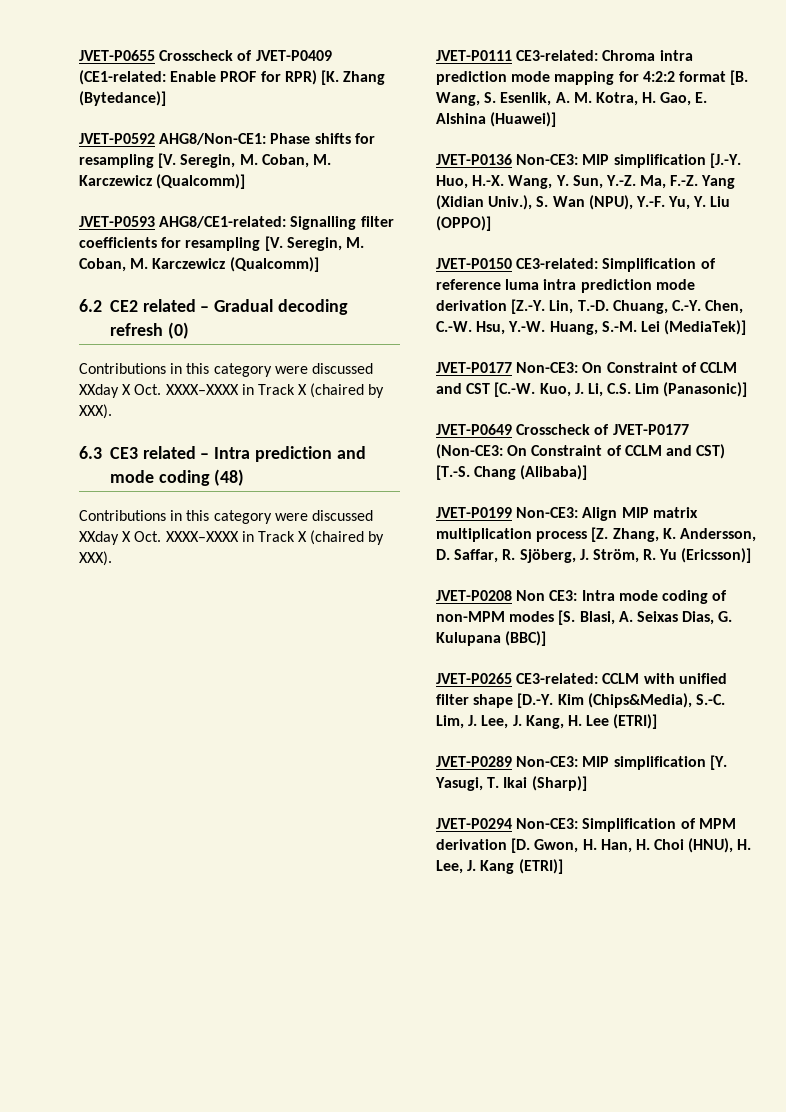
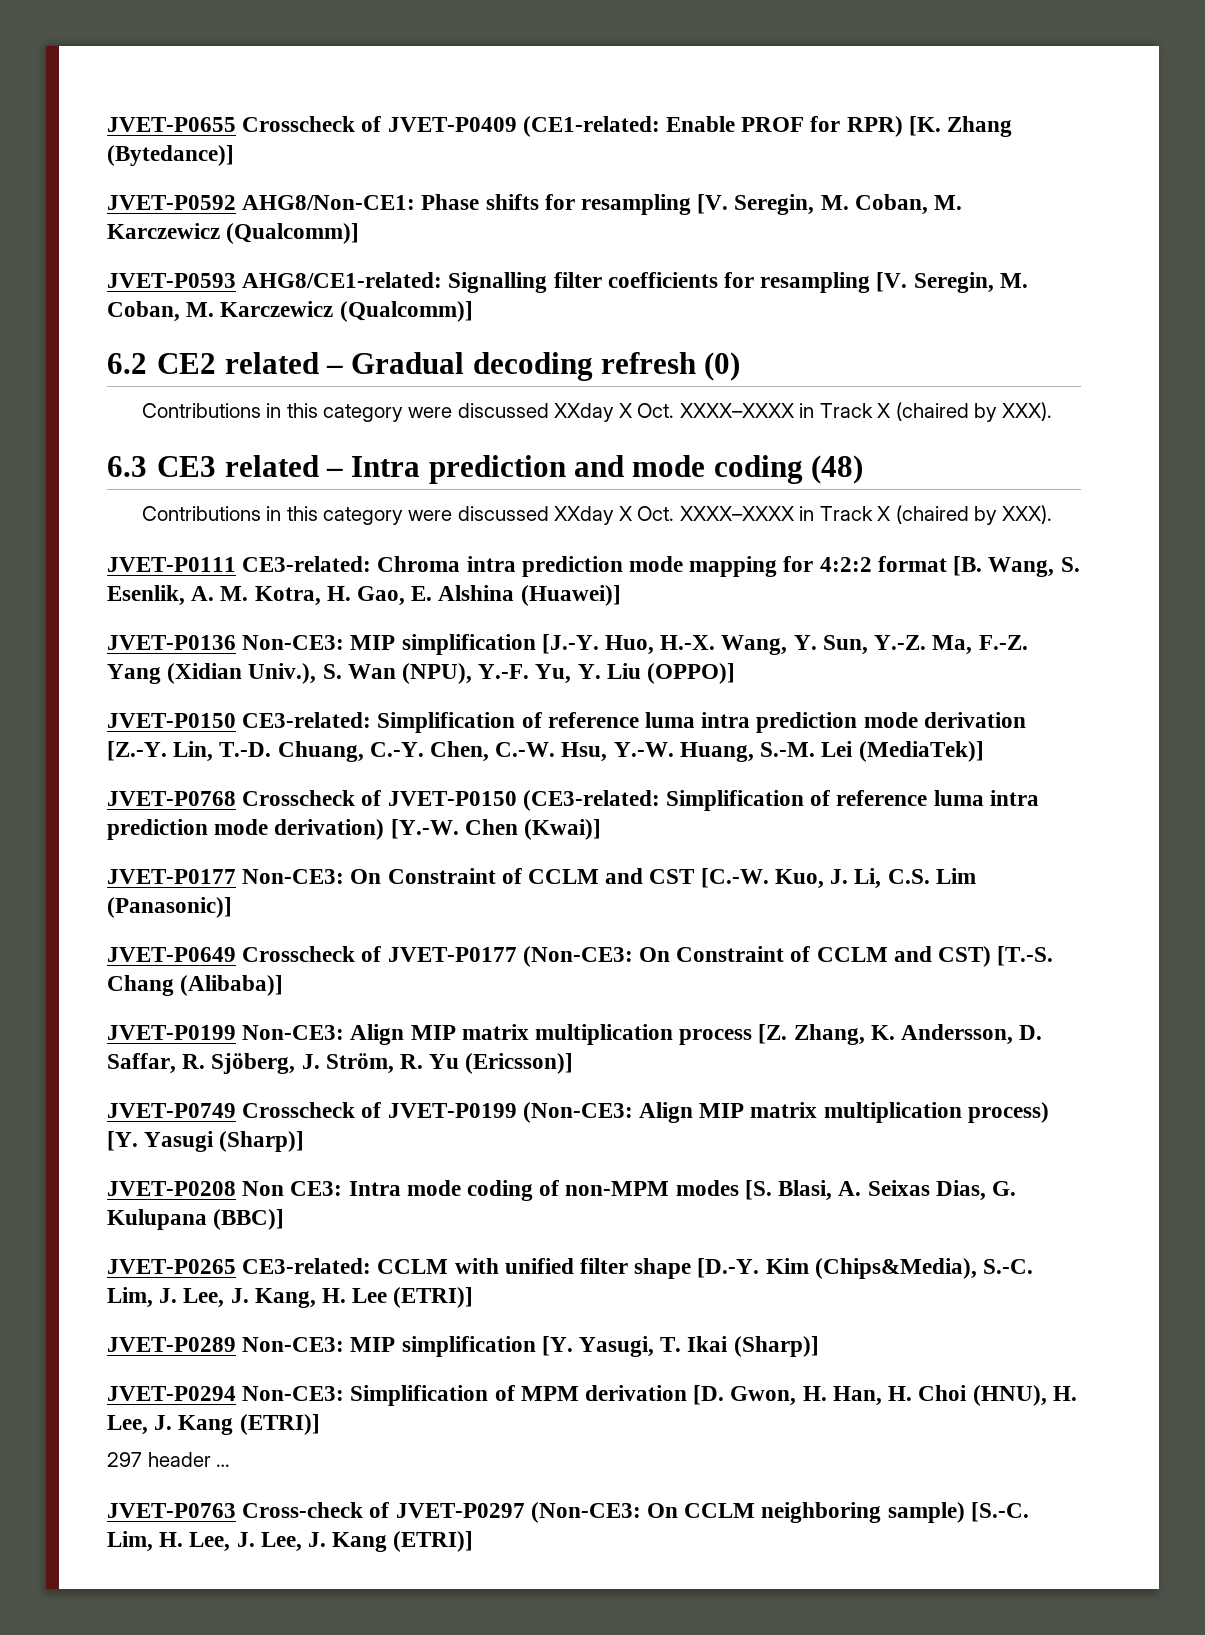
+ JVET-P0768 Crosscheck of JVET-P0150 (CE3-related: Simplification of reference luma intra prediction mode derivation) [Y.-W. Chen (Kwai)]
+ JVET-P0749 Crosscheck of JVET-P0199 (Non-CE3: Align MIP matrix multiplication process) [Y. Yasugi (Sharp)]
+ 297 header …
+ JVET-P0763 Cross-check of JVET-P0297 (Non-CE3: On CCLM neighboring sample) [S.-C. Lim, H. Lee, J. Lee, J. Kang (ETRI)]

